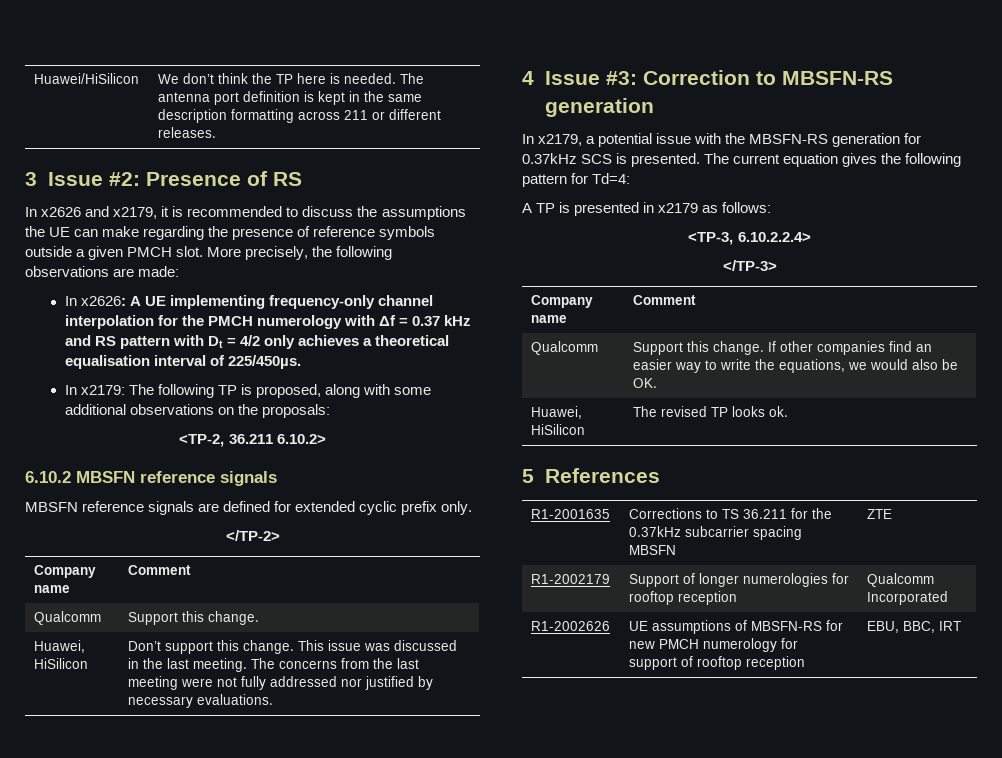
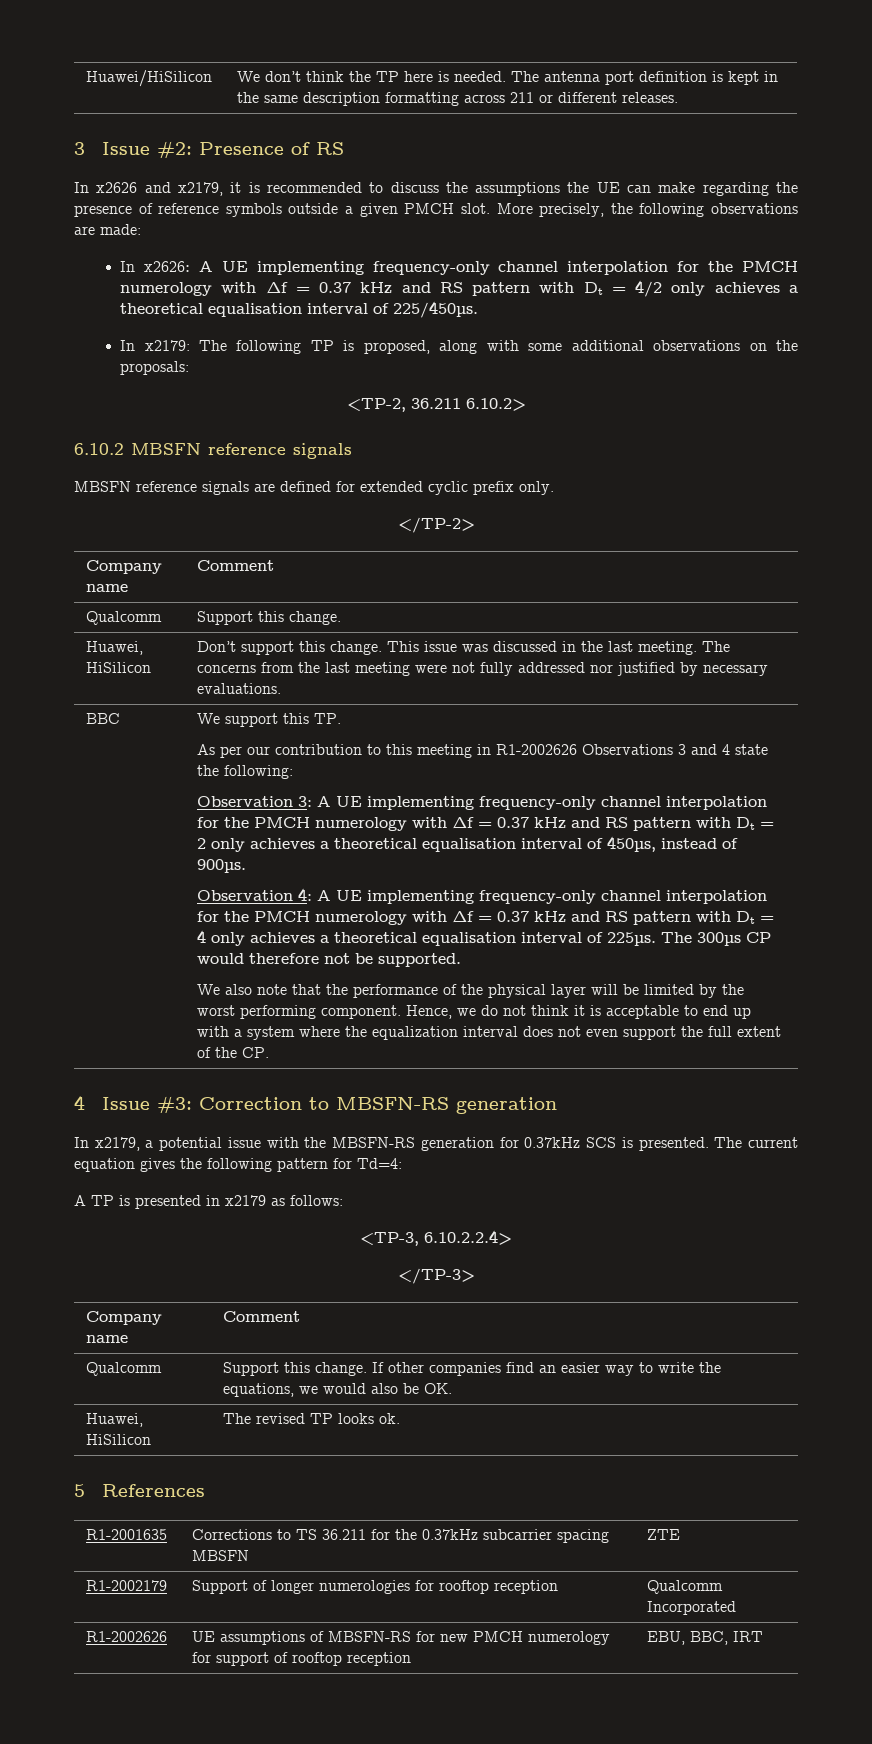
+ BBC | We support this TP.
+ As per our contribution to this meeting in R1-2002626 Observations 3 and 4 state the following:
+ Observation 3: A UE implementing frequency-only channel interpolation for the PMCH numerology with Δf = 0.37 kHz and RS pattern with Dt = 2 only achieves a theoretical equalisation interval of 450µs, instead of 900µs.
+ Observation 4: A UE implementing frequency-only channel interpolation for the PMCH numerology with Δf = 0.37 kHz and RS pattern with Dt = 4 only achieves a theoretical equalisation interval of 225µs. The 300µs CP would therefore not be supported.
+ We also note that the performance of the physical layer will be limited by the worst performing component. Hence, we do not think it is acceptable to end up with a system where the equalization interval does not even support the full extent of the CP.

